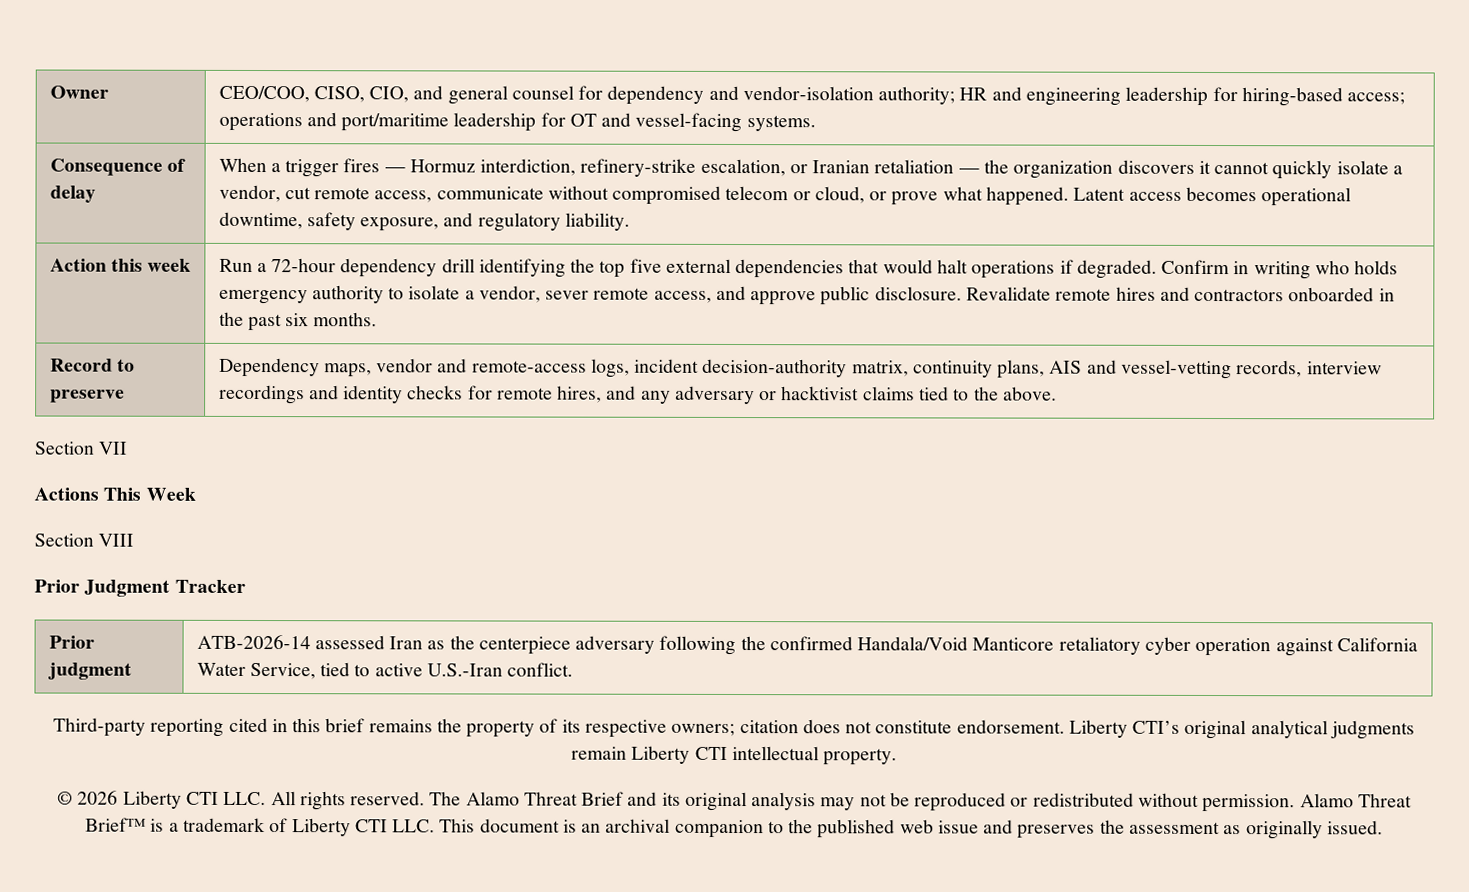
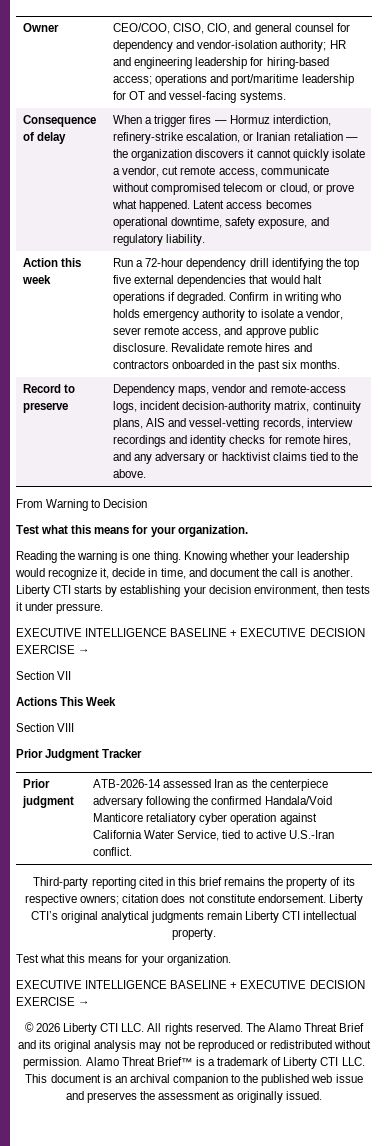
+ From Warning to Decision
+ Test what this means for your organization.
+ Reading the warning is one thing. Knowing whether your leadership would recognize it, decide in time, and document the call is another. Liberty CTI starts by establishing your decision environment, then tests it under pressure.
+ EXECUTIVE INTELLIGENCE BASELINE + EXECUTIVE DECISION EXERCISE →
  Liberty CTI’s original analytical judgments remain Liberty CTI intellectual property.
+ Test what this means for your organization.
+ EXECUTIVE INTELLIGENCE BASELINE + EXECUTIVE DECISION EXERCISE →

